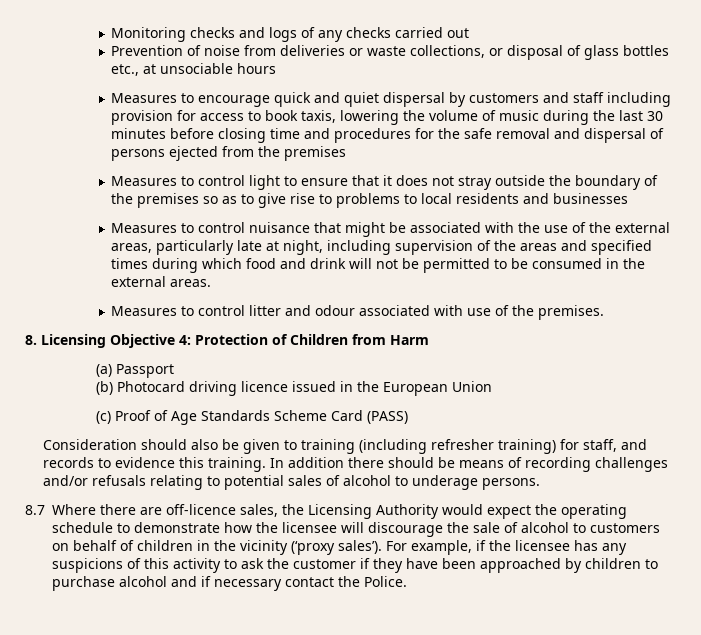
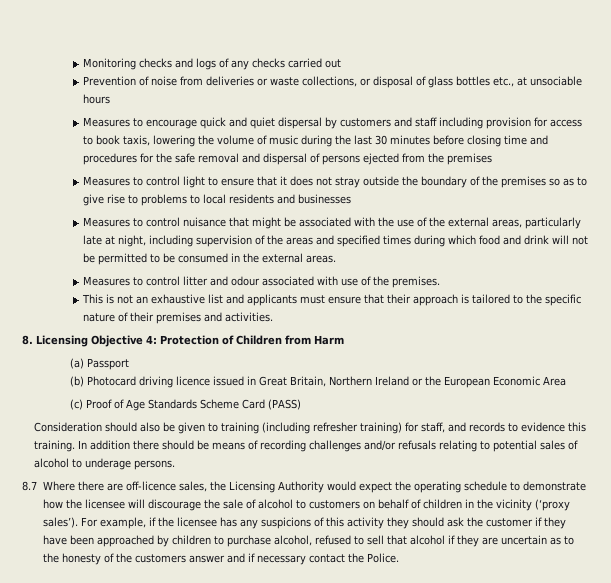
+ This is not an exhaustive list and applicants must ensure that their approach is tailored to the specific nature of their premises and activities.
- (b) Photocard driving licence issued in the European Union
+ (b) Photocard driving licence issued in Great Britain, Northern Ireland or the European Economic Area
- For example, if the licensee has any suspicions of this activity to ask the customer if they have been approached by children to purchase alcohol and if necessary contact the Police.
+ For example, if the licensee has any suspicions of this activity they should ask the customer if they have been approached by children to purchase alcohol, refused to sell that alcohol if they are uncertain as to the honesty of the customers answer and if necessary contact the Police.

